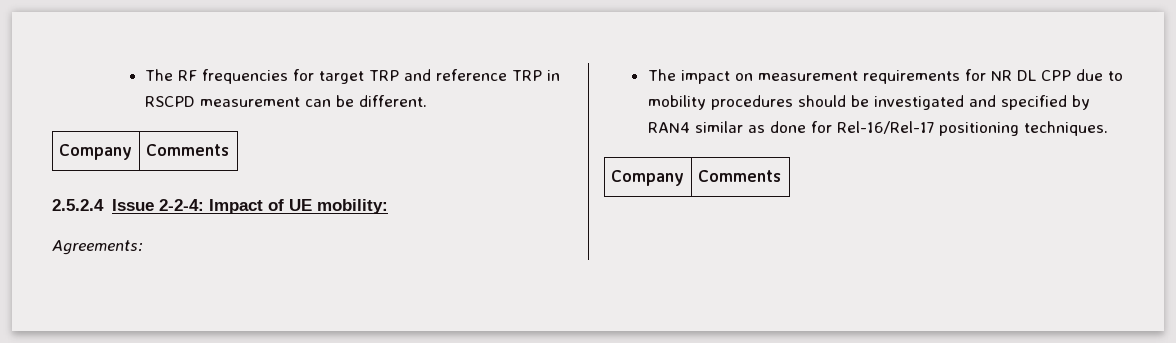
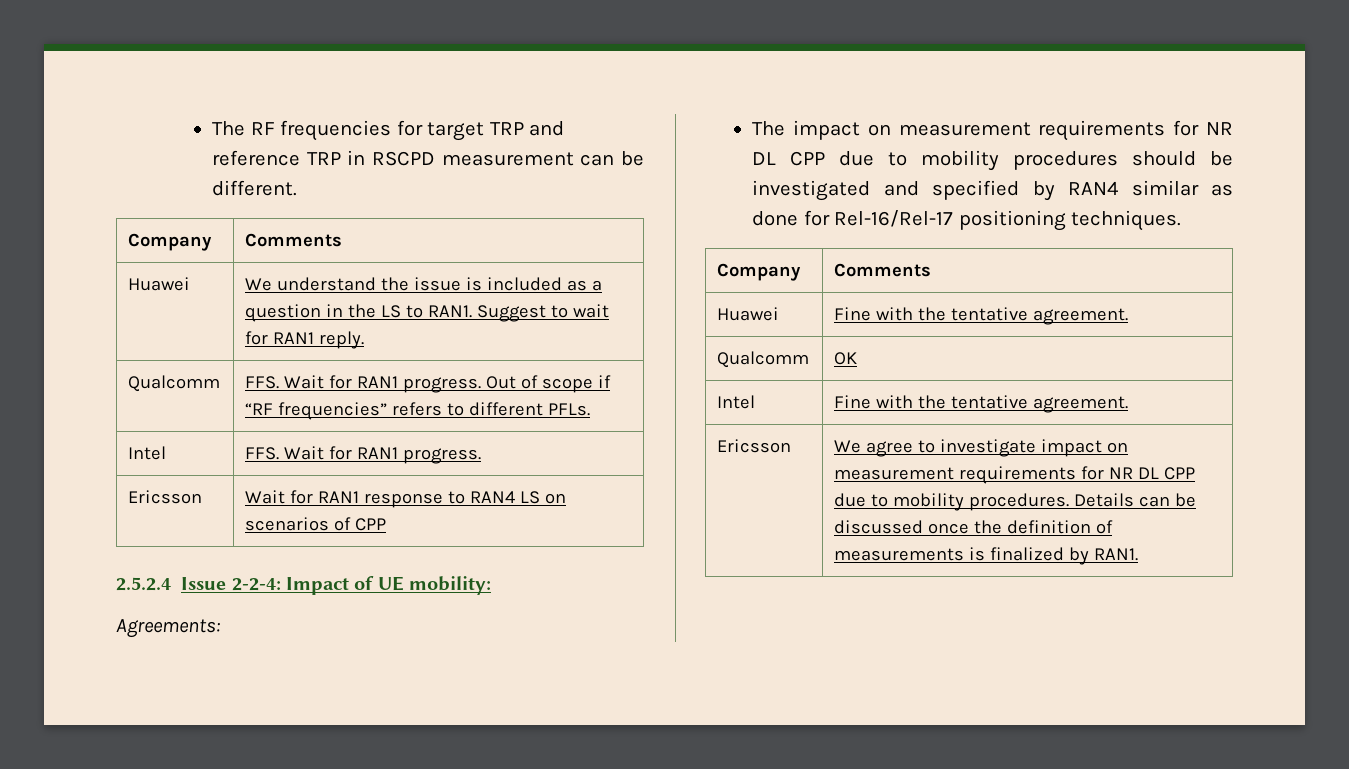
+ Huawei | We understand the issue is included as a question in the LS to RAN1. Suggest to wait for RAN1 reply.
+ Qualcomm | FFS. Wait for RAN1 progress. Out of scope if “RF frequencies” refers to different PFLs.
+ Intel | FFS. Wait for RAN1 progress.
+ Ericsson | Wait for RAN1 response to RAN4 LS on scenarios of CPP
+ Huawei | Fine with the tentative agreement.
+ Qualcomm | OK
+ Intel | Fine with the tentative agreement.
+ Ericsson | We agree to investigate impact on measurement requirements for NR DL CPP due to mobility procedures. Details can be discussed once the definition of measurements is finalized by RAN1.

